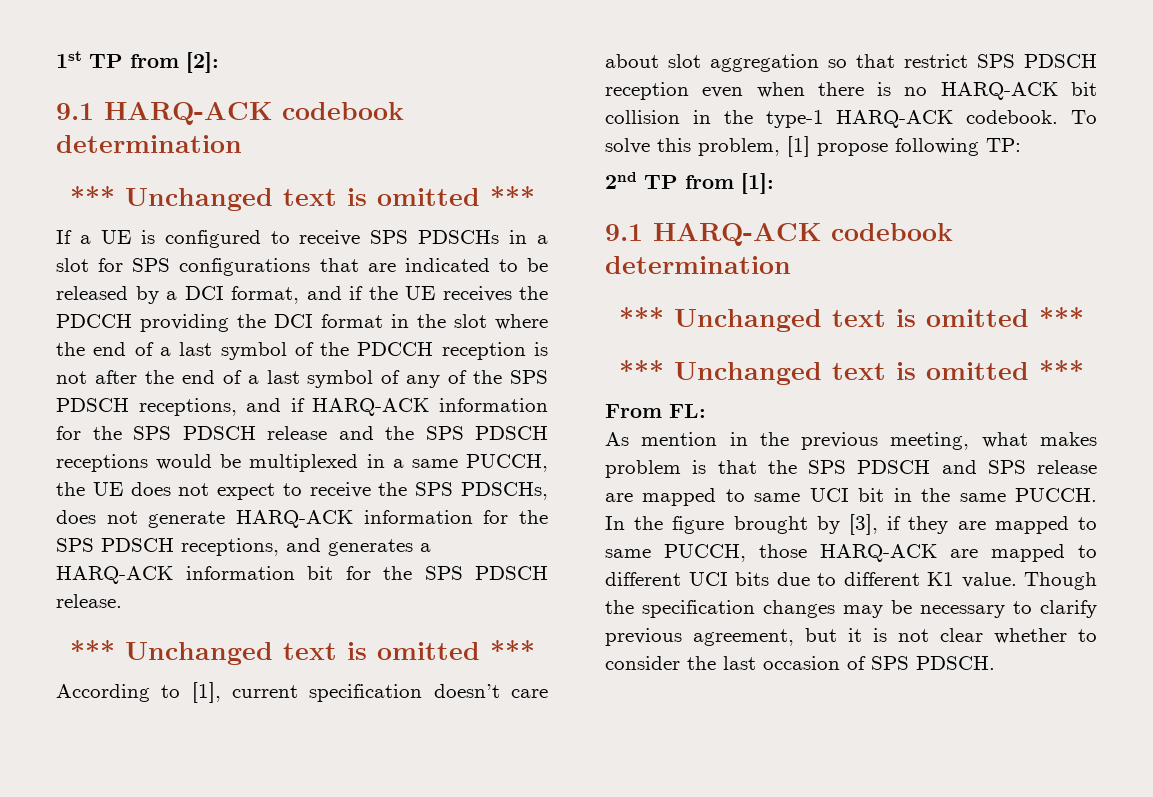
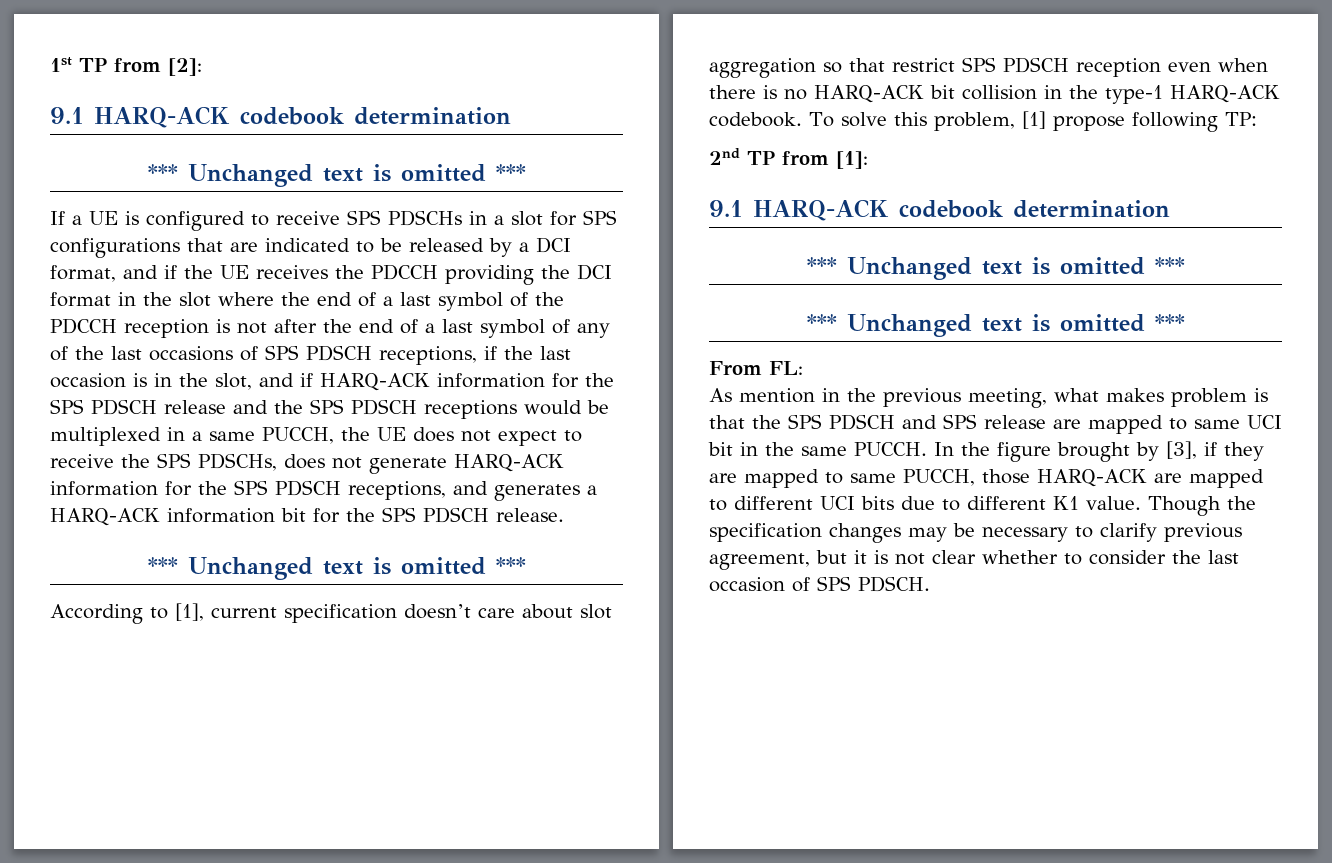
- If a UE is configured to receive SPS PDSCHs in a slot for SPS configurations that are indicated to be released by a DCI format, and if the UE receives the PDCCH providing the DCI format in the slot where the end of a last symbol of the PDCCH reception is not after the end of a last symbol of any of the SPS PDSCH receptions, and if HARQ-ACK information for the SPS PDSCH release and the SPS PDSCH receptions would be multiplexed in a same PUCCH, the UE does not expect to receive the SPS PDSCHs, does not generate HARQ-ACK information for the SPS PDSCH receptions, and generates a HARQ-ACK information bit for the SPS PDSCH release.
+ If a UE is configured to receive SPS PDSCHs in a slot for SPS configurations that are indicated to be released by a DCI format, and if the UE receives the PDCCH providing the DCI format in the slot where the end of a last symbol of the PDCCH reception is not after the end of a last symbol of any of the last occasions of SPS PDSCH receptions, if the last occasion is in the slot, and if HARQ-ACK information for the SPS PDSCH release and the SPS PDSCH receptions would be multiplexed in a same PUCCH, the UE does not expect to receive the SPS PDSCHs, does not generate HARQ-ACK information for the SPS PDSCH receptions, and generates a HARQ-ACK information bit for the SPS PDSCH release.

